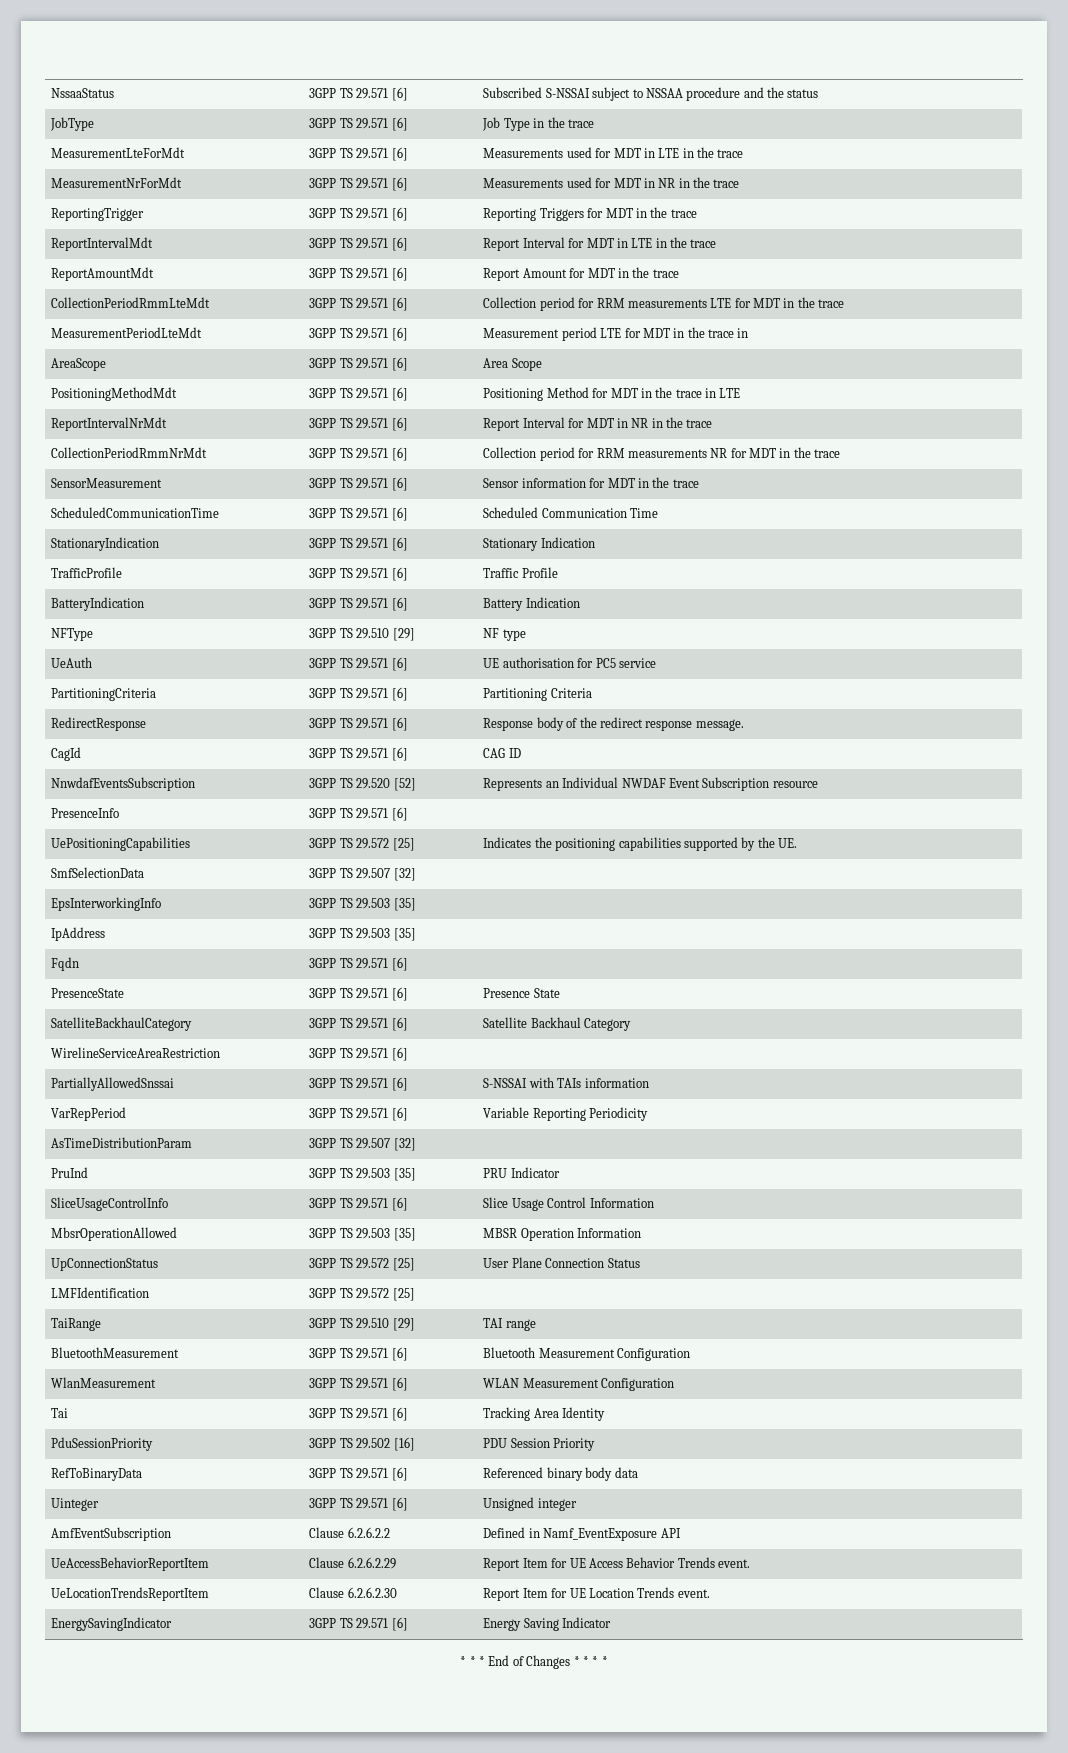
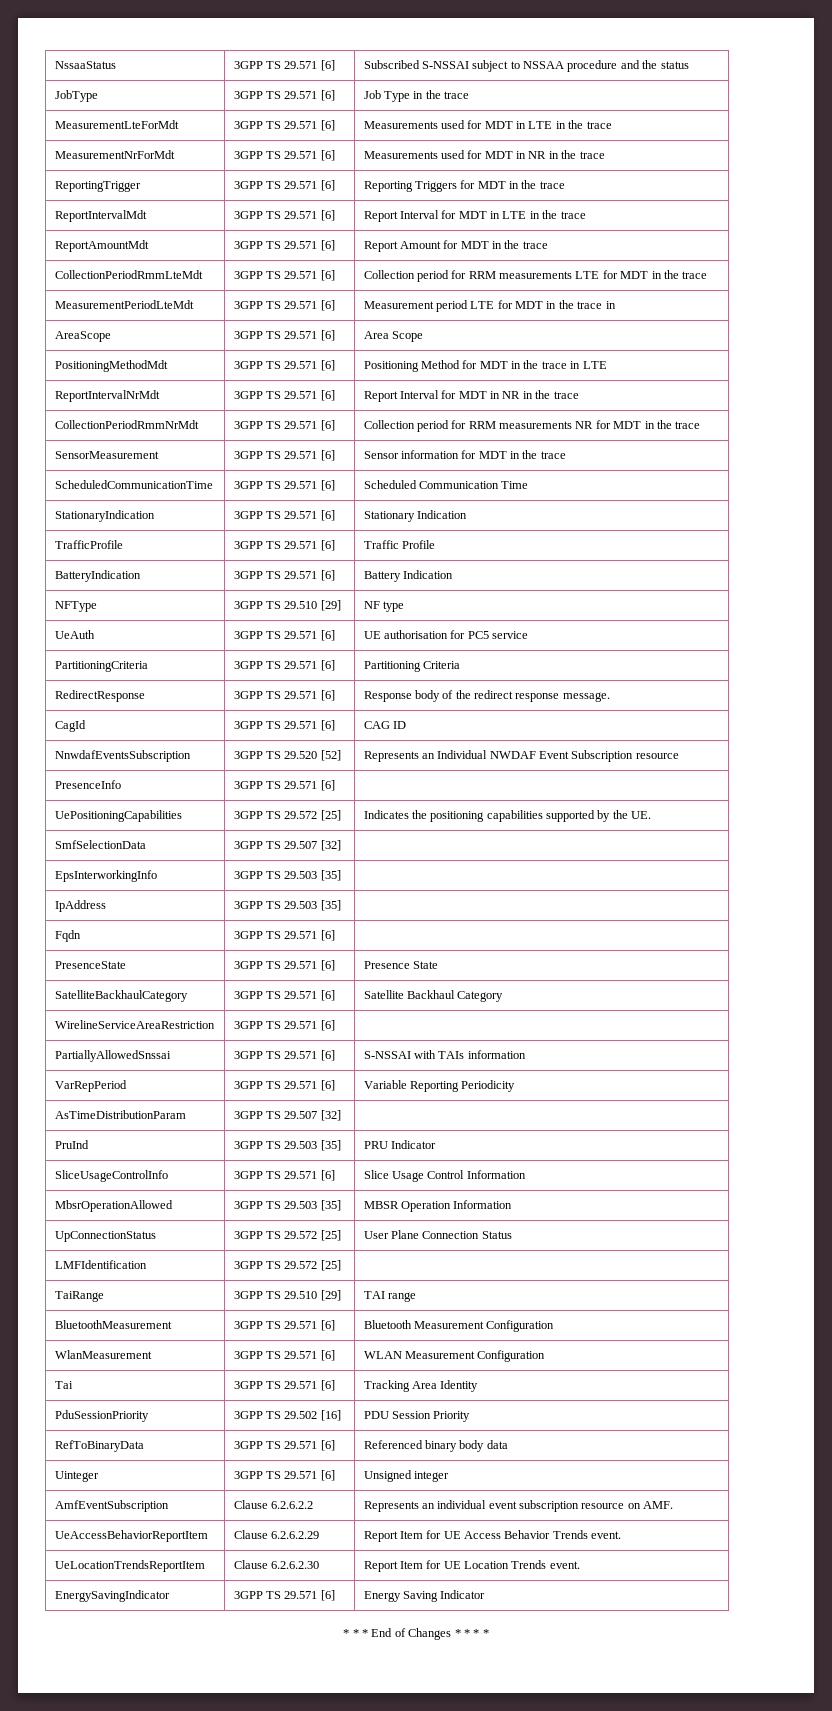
- AmfEventSubscription | Clause 6.2.6.2.2 | Defined in Namf_EventExposure API
+ AmfEventSubscription | Clause 6.2.6.2.2 | Represents an individual event subscription resource on AMF.

